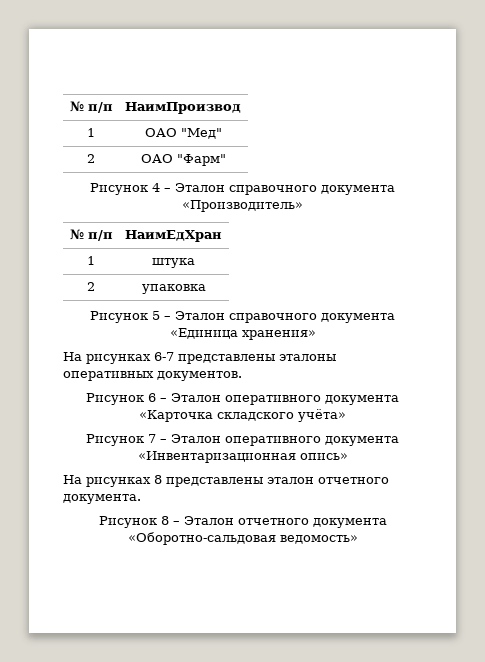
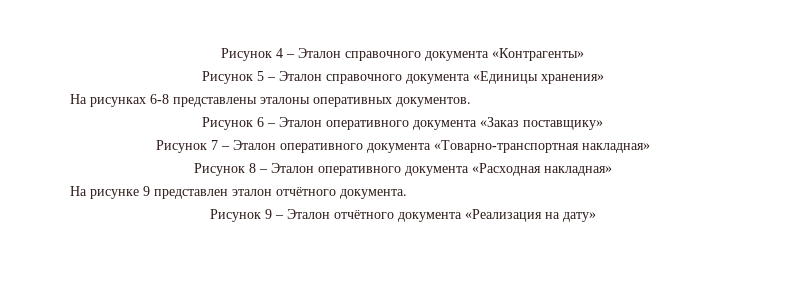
- № п/п | НаимПроизвод
- 1 | ОАО "Мед"
- 2 | ОАО "Фарм"
- Рисунок 4 – Эталон справочного документа «Производитель»
- № п/п | НаимЕдХран
- 1 | штука
- 2 | упаковка
+ Рисунок 4 – Эталон справочного документа «Контрагенты»
- Рисунок 5 – Эталон справочного документа «Единица хранения»
+ Рисунок 5 – Эталон справочного документа «Единицы хранения»
- На рисунках 6-7 представлены эталоны оперативных документов.
+ На рисунках 6-8 представлены эталоны оперативных документов.
- Рисунок 6 – Эталон оперативного документа «Карточка складского учёта»
+ Рисунок 6 – Эталон оперативного документа «Заказ поставщику»
- Рисунок 7 – Эталон оперативного документа «Инвентаризационная опись»
- На рисунках 8 представлены эталон отчетного документа.
- Рисунок 8 – Эталон отчетного документа «Оборотно-сальдовая ведомость»
+ Рисунок 7 – Эталон оперативного документа «Товарно-транспортная накладная»
+ Рисунок 8 – Эталон оперативного документа «Расходная накладная»
+ На рисунке 9 представлен эталон отчётного документа.
+ Рисунок 9 – Эталон отчётного документа «Реализация на дату»

